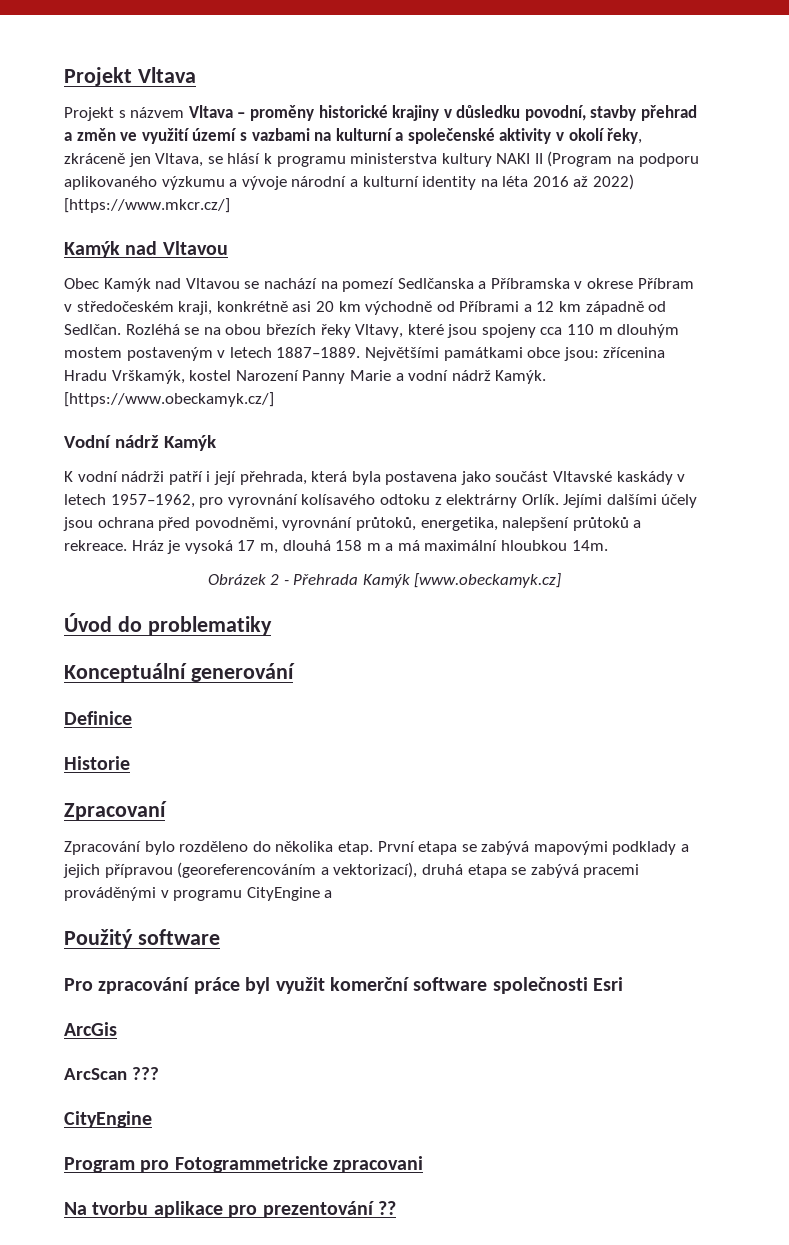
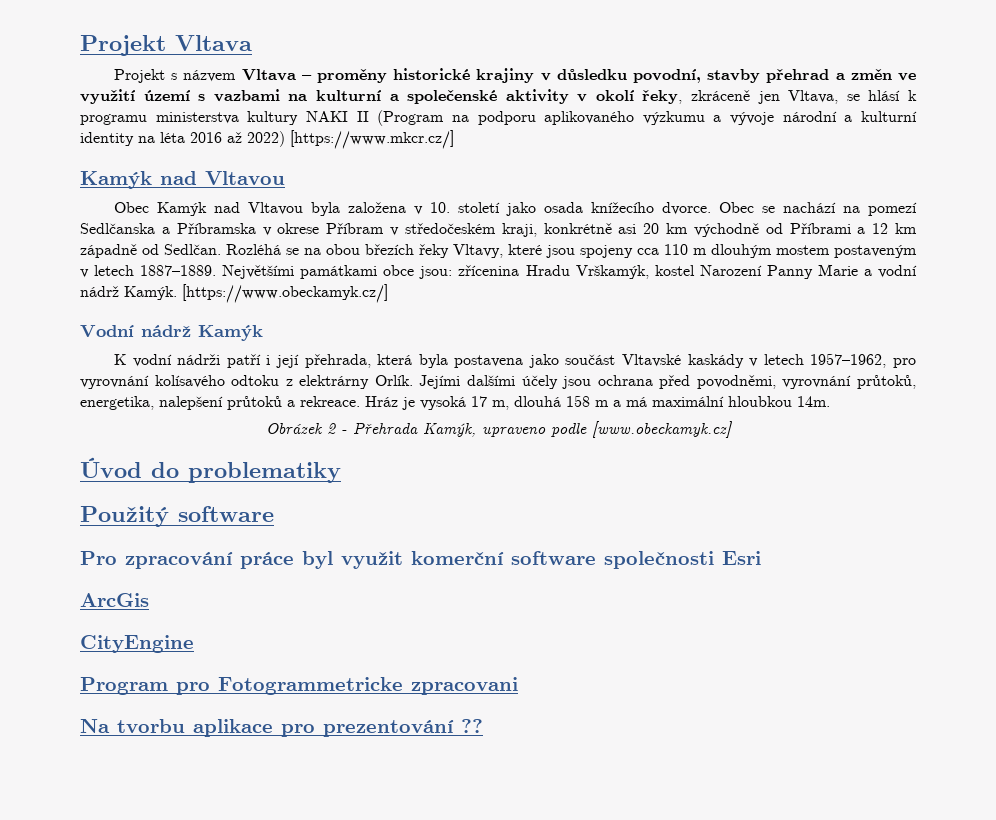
- Obec Kamýk nad Vltavou se nachází na pomezí Sedlčanska a Příbramska v okrese Příbram v středočeském kraji, konkrétně asi 20 km východně od Příbrami a 12 km západně od Sedlčan.
+ Obec Kamýk nad Vltavou byla založena v 10. století jako osada knížecího dvorce. Obec se nachází na pomezí Sedlčanska a Příbramska v okrese Příbram v středočeském kraji, konkrétně asi 20 km východně od Příbrami a 12 km západně od Sedlčan.
- Obrázek 2 - Přehrada Kamýk [www.obeckamyk.cz]
+ Obrázek 2 - Přehrada Kamýk, upraveno podle [www.obeckamyk.cz]
- Konceptuální generování
- Definice
- Historie
- Zpracovaní
- Zpracování bylo rozděleno do několika etap. První etapa se zabývá mapovými podklady a jejich přípravou (georeferencováním a vektorizací), druhá etapa se zabývá pracemi prováděnými v programu CityEngine a
- ArcScan ???

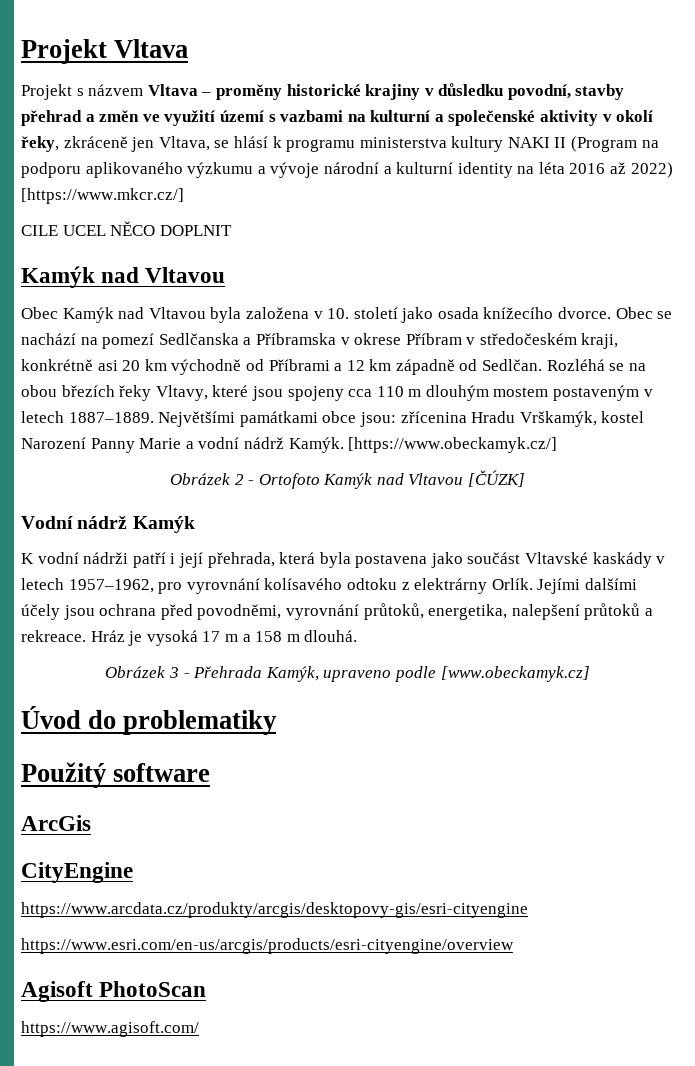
+ CILE UCEL NĚCO DOPLNIT
+ Obrázek 2 - Ortofoto Kamýk nad Vltavou [ČÚZK]
- Hráz je vysoká 17 m, dlouhá 158 m a má maximální hloubkou 14m.
- Obrázek 2 - Přehrada Kamýk, upraveno podle [www.obeckamyk.cz]
+ Hráz je vysoká 17 m a 158 m dlouhá.
+ Obrázek 3 - Přehrada Kamýk, upraveno podle [www.obeckamyk.cz]
- Pro zpracování práce byl využit komerční software společnosti Esri
  ArcGis
  CityEngine
- Program pro Fotogrammetricke zpracovani
- Na tvorbu aplikace pro prezentování ??
+ https://www.arcdata.cz/produkty/arcgis/desktopovy-gis/esri-cityengine
+ https://www.esri.com/en-us/arcgis/products/esri-cityengine/overview
+ Agisoft PhotoScan
+ https://www.agisoft.com/

